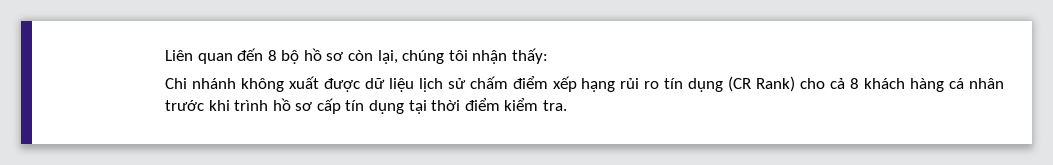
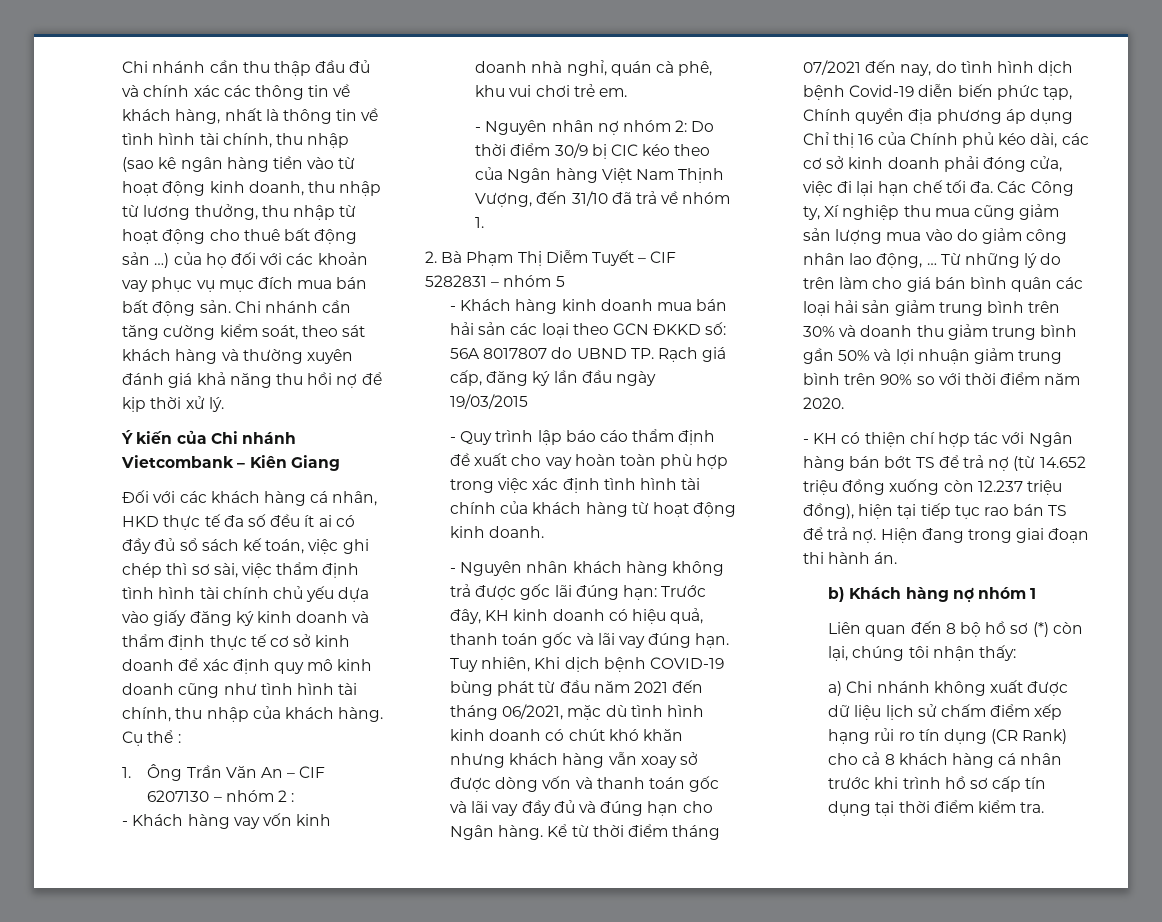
+ Chi nhánh cần thu thập đầu đủ và chính xác các thông tin về khách hàng, nhất là thông tin về tình hình tài chính, thu nhập (sao kê ngân hàng tiền vào từ hoạt động kinh doanh, thu nhập từ lương thưởng, thu nhập từ hoạt động cho thuê bất động sản …) của họ đối với các khoản vay phục vụ mục đích mua bán bất động sản. Chi nhánh cần tăng cường kiểm soát, theo sát khách hàng và thường xuyên đánh giá khả năng thu hồi nợ để kịp thời xử lý.
+ Ý kiến của Chi nhánh Vietcombank – Kiên Giang
+ Đối với các khách hàng cá nhân, HKD thực tế đa số đều ít ai có đầy đủ sổ sách kế toán, việc ghi chép thì sơ sài, việc thẩm định tình hình tài chính chủ yếu dựa vào giấy đăng ký kinh doanh và thẩm định thực tế cơ sở kinh doanh để xác định quy mô kinh doanh cũng như tình hình tài chính, thu nhập của khách hàng. Cụ thể :
+ 1. Ông Trần Văn An – CIF 6207130 – nhóm 2 :
+ - Khách hàng vay vốn kinh doanh nhà nghỉ, quán cà phê, khu vui chơi trẻ em.
+ - Nguyên nhân nợ nhóm 2: Do thời điểm 30/9 bị CIC kéo theo của Ngân hàng Việt Nam Thịnh Vượng, đến 31/10 đã trả về nhóm 1.
+ 2. Bà Phạm Thị Diễm Tuyết – CIF 5282831 – nhóm 5
+ - Khách hàng kinh doanh mua bán hải sản các loại theo GCN ĐKKD số: 56A 8017807 do UBND TP. Rạch giá cấp, đăng ký lần đầu ngày 19/03/2015
+ - Quy trình lập báo cáo thẩm định đề xuất cho vay hoàn toàn phù hợp trong việc xác định tình hình tài chính của khách hàng từ hoạt động kinh doanh.
+ - Nguyên nhân khách hàng không trả được gốc lãi đúng hạn: Trước đây, KH kinh doanh có hiệu quả, thanh toán gốc và lãi vay đúng hạn. Tuy nhiên, Khi dịch bệnh COVID-19 bùng phát từ đầu năm 2021 đến tháng 06/2021, mặc dù tình hình kinh doanh có chút khó khăn nhưng khách hàng vẫn xoay sở được dòng vốn và thanh toán gốc và lãi vay đầy đủ và đúng hạn cho Ngân hàng. Kể từ thời điểm tháng 07/2021 đến nay, do tình hình dịch bệnh Covid-19 diễn biến phức tạp, Chính quyền địa phương áp dụng Chỉ thị 16 của Chính phủ kéo dài, các cơ sở kinh doanh phải đóng cửa, việc đi lại hạn chế tối đa. Các Công ty, Xí nghiệp thu mua cũng giảm sản lượng mua vào do giảm công nhân lao động, … Từ những lý do trên làm cho giá bán bình quân các loại hải sản giảm trung bình trên 30% và doanh thu giảm trung bình gần 50% và lợi nhuận giảm trung bình trên 90% so với thời điểm năm 2020.
+ - KH có thiện chí hợp tác với Ngân hàng bán bớt TS để trả nợ (từ 14.652 triệu đồng xuống còn 12.237 triệu đồng), hiện tại tiếp tục rao bán TS để trả nợ. Hiện đang trong giai đoạn thi hành án.
+ b) Khách hàng nợ nhóm 1
- Liên quan đến 8 bộ hồ sơ còn lại, chúng tôi nhận thấy:
+ Liên quan đến 8 bộ hồ sơ (*) còn lại, chúng tôi nhận thấy:
- Chi nhánh không xuất được dữ liệu lịch sử chấm điểm xếp hạng rủi ro tín dụng (CR Rank) cho cả 8 khách hàng cá nhân trước khi trình hồ sơ cấp tín dụng tại thời điểm kiểm tra.
+ a) Chi nhánh không xuất được dữ liệu lịch sử chấm điểm xếp hạng rủi ro tín dụng (CR Rank) cho cả 8 khách hàng cá nhân trước khi trình hồ sơ cấp tín dụng tại thời điểm kiểm tra.

